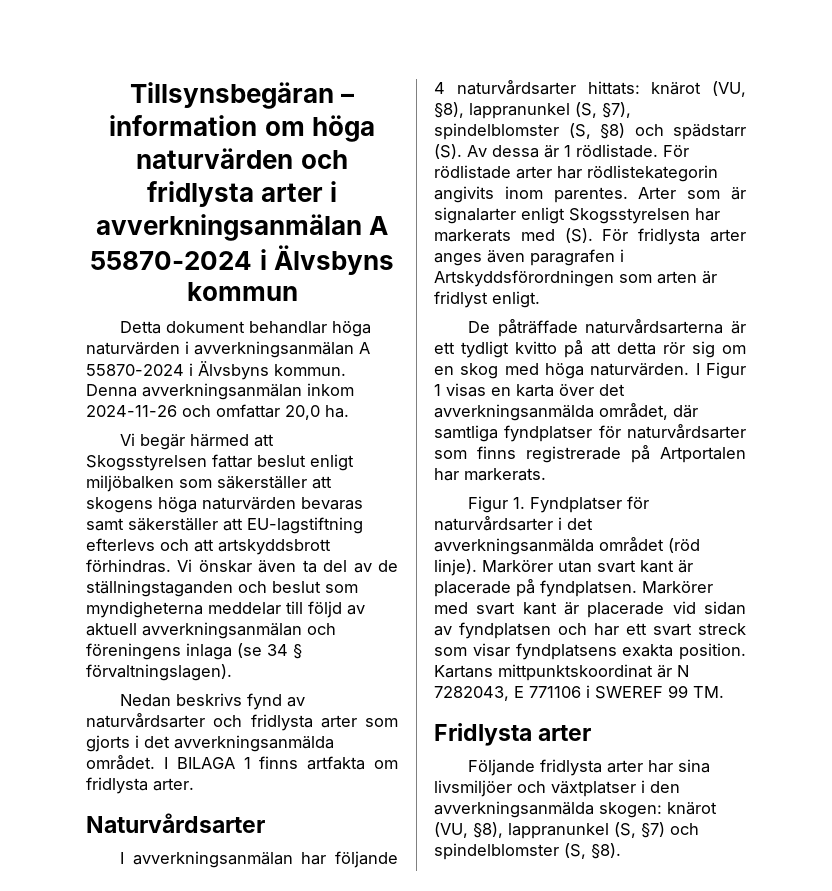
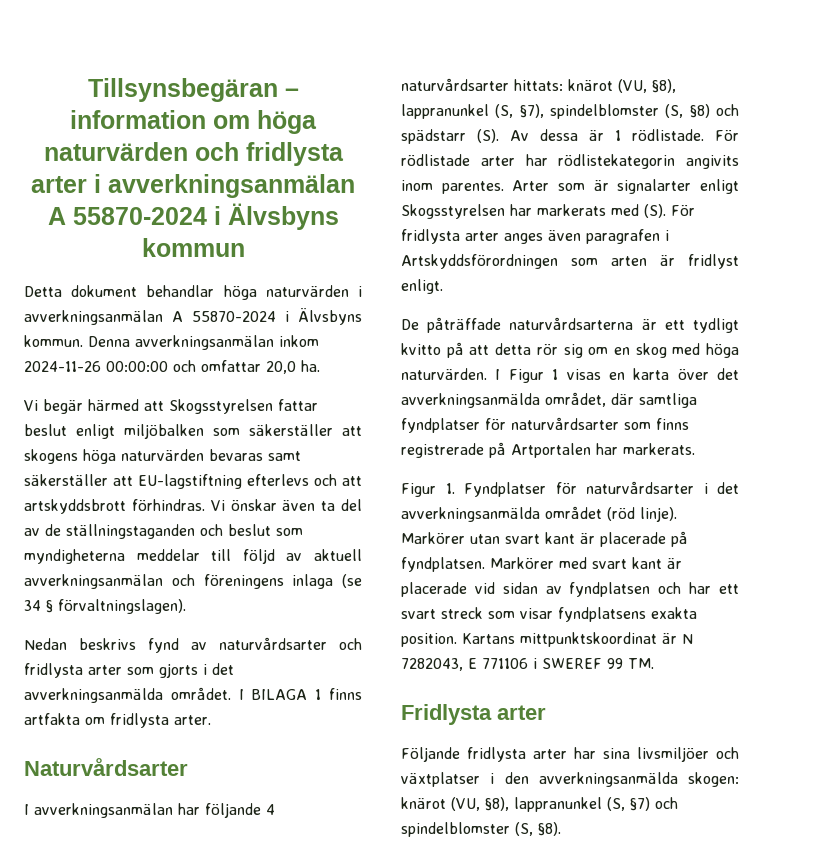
- Denna avverkningsanmälan inkom 2024-11-26 och omfattar 20,0 ha.
+ Denna avverkningsanmälan inkom 2024-11-26 00:00:00 och omfattar 20,0 ha.

